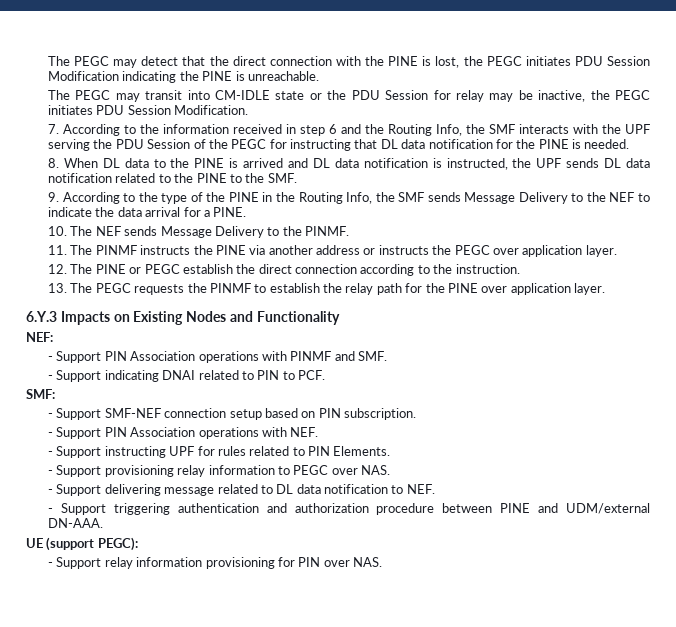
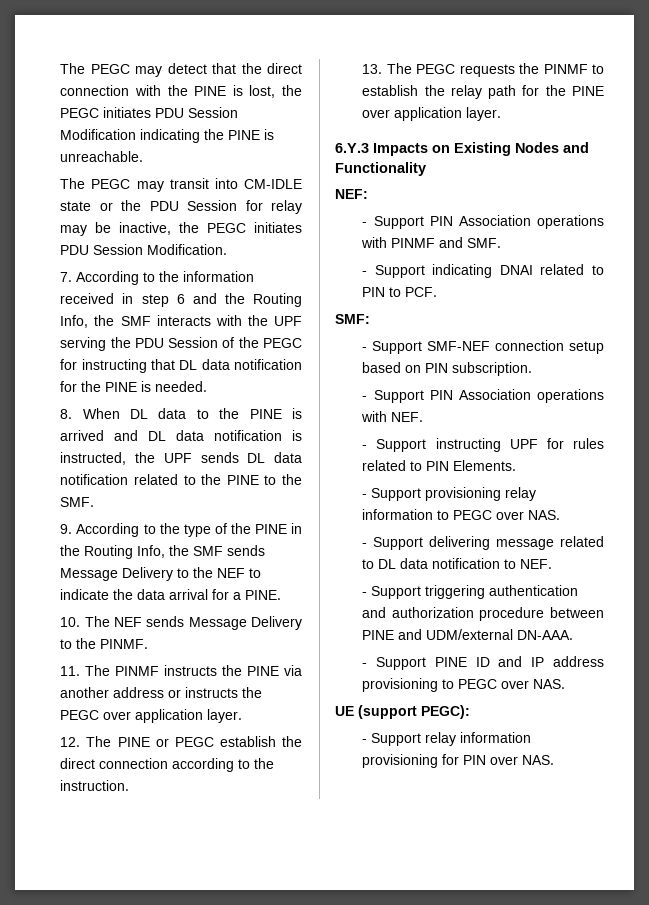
+ - Support PINE ID and IP address provisioning to PEGC over NAS.

